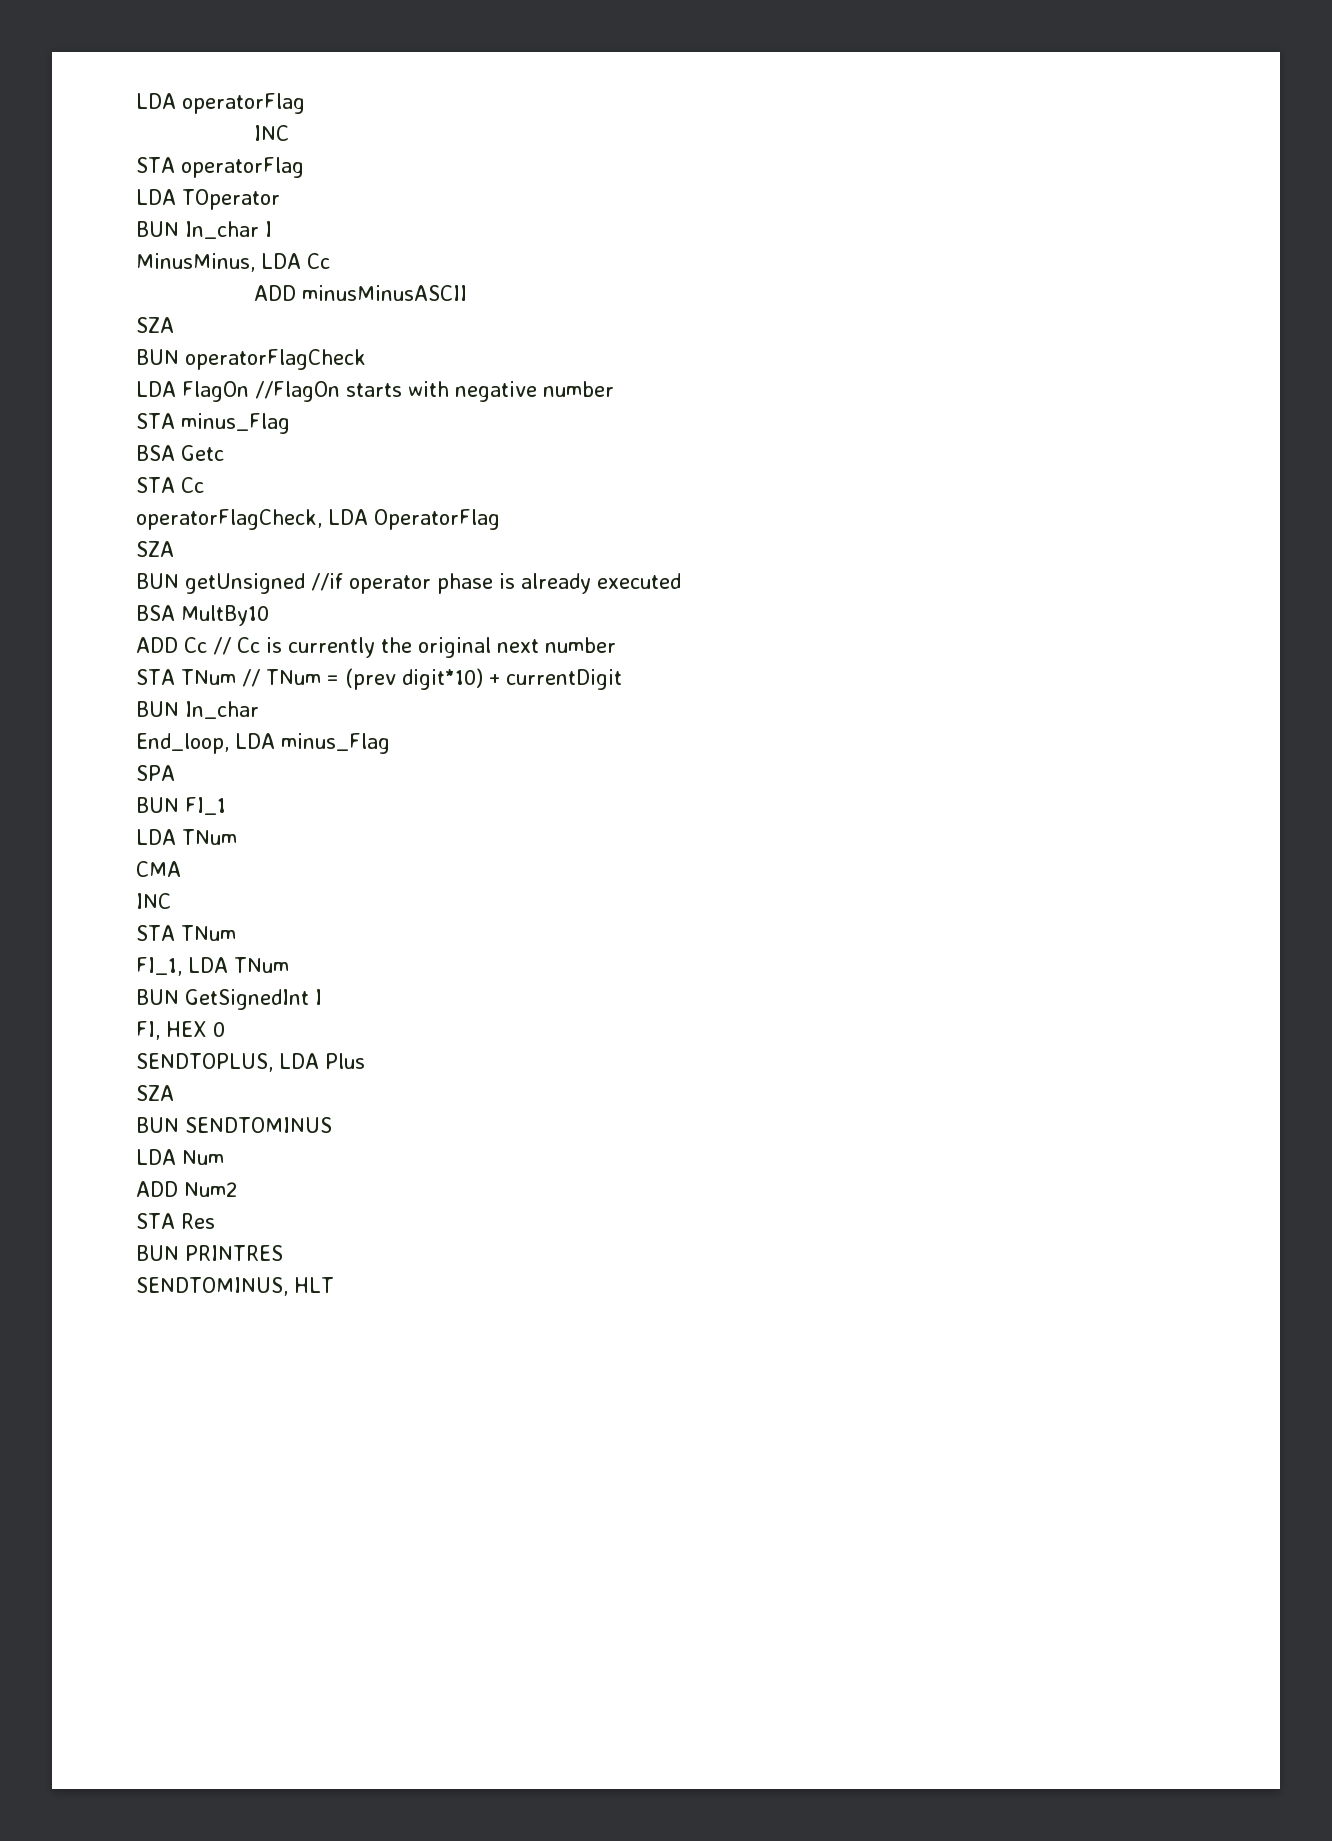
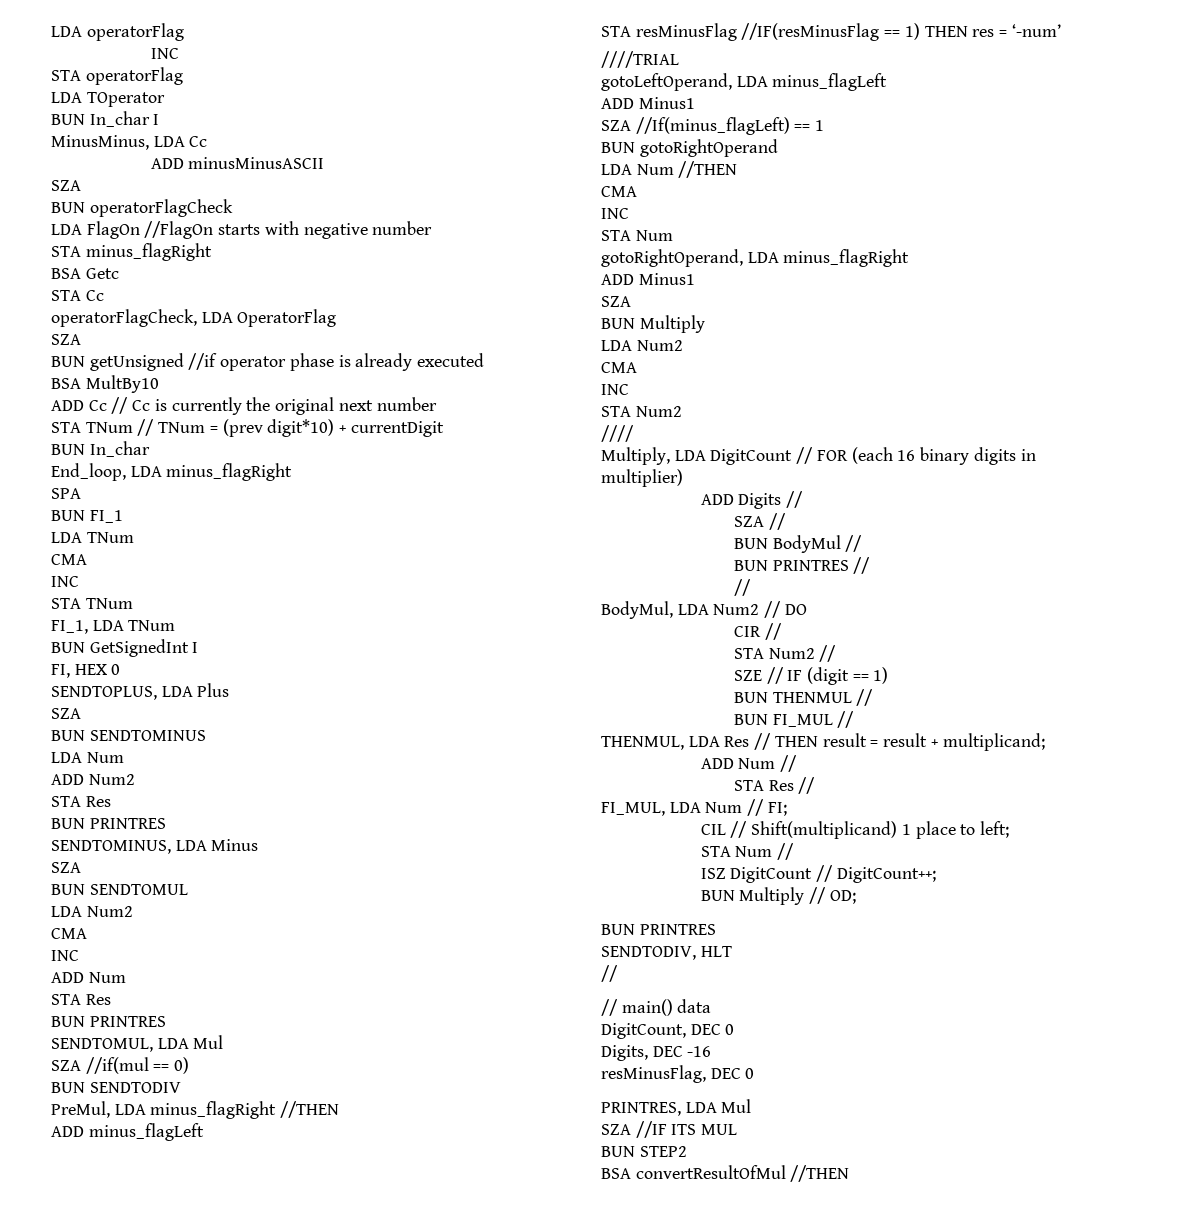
- STA minus_Flag
+ STA minus_flagRight
- End_loop, LDA minus_Flag
+ End_loop, LDA minus_flagRight
- SENDTOMINUS, HLT
+ SENDTOMINUS, LDA Minus
+ SZA
+ BUN SENDTOMUL
+ LDA Num2
+ CMA
+ INC
+ ADD Num
+ STA Res
+ BUN PRINTRES
+ SENDTOMUL, LDA Mul
+ SZA //if(mul == 0)
+ BUN SENDTODIV
+ PreMul, LDA minus_flagRight //THEN
+ ADD minus_flagLeft
+ STA resMinusFlag //IF(resMinusFlag == 1) THEN res = ‘-num’
+ ////TRIAL
+ gotoLeftOperand, LDA minus_flagLeft
+ ADD Minus1
+ SZA //If(minus_flagLeft) == 1
+ BUN gotoRightOperand
+ LDA Num //THEN
+ CMA
+ INC
+ STA Num
+ gotoRightOperand, LDA minus_flagRight
+ ADD Minus1
+ SZA
+ BUN Multiply
+ LDA Num2
+ CMA
+ INC
+ STA Num2
+ ////
+ Multiply, LDA DigitCount // FOR (each 16 binary digits in multiplier)
+ ADD Digits //
+ SZA //
+ BUN BodyMul //
+ BUN PRINTRES //
+ //
+ BodyMul, LDA Num2 // DO
+ CIR //
+ STA Num2 //
+ SZE // IF (digit == 1)
+ BUN THENMUL //
+ BUN FI_MUL //
+ THENMUL, LDA Res // THEN result = result + multiplicand;
+ ADD Num //
+ STA Res //
+ FI_MUL, LDA Num // FI;
+ CIL // Shift(multiplicand) 1 place to left;
+ STA Num //
+ ISZ DigitCount // DigitCount++;
+ BUN Multiply // OD;
+ BUN PRINTRES
+ SENDTODIV, HLT
+ //
+ // main() data
+ DigitCount, DEC 0
+ Digits, DEC -16
+ resMinusFlag, DEC 0
+ PRINTRES, LDA Mul
+ SZA //IF ITS MUL
+ BUN STEP2
+ BSA convertResultOfMul //THEN

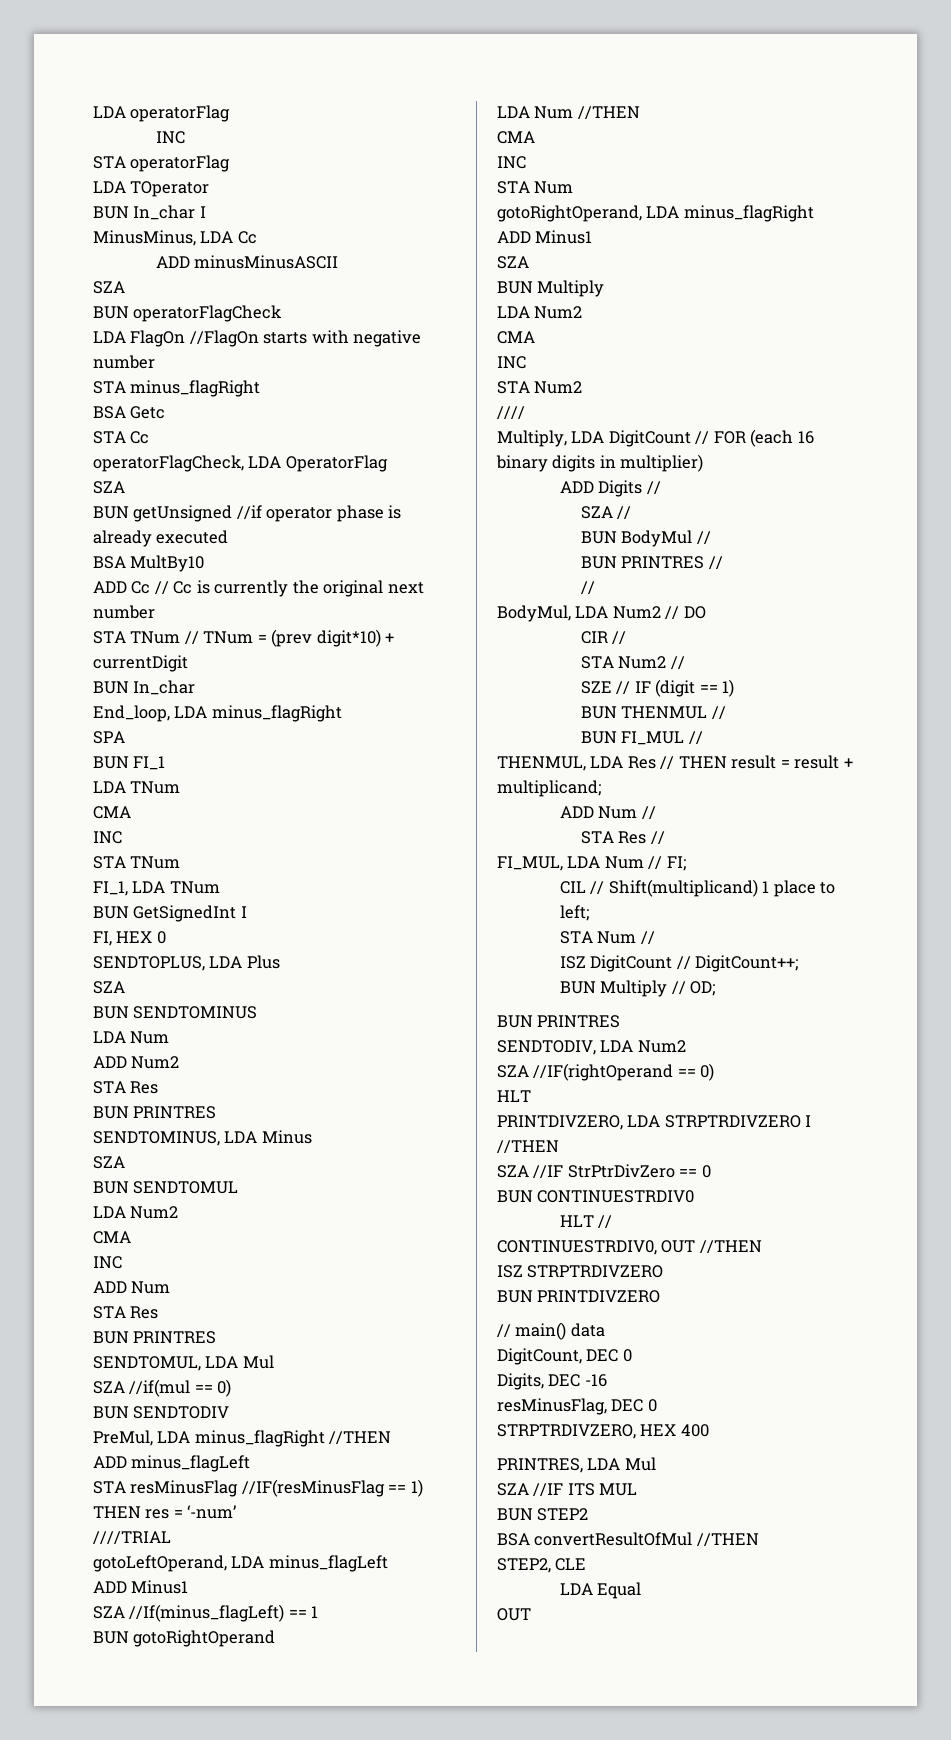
- SENDTODIV, HLT
- //
+ SENDTODIV, LDA Num2
+ SZA //IF(rightOperand == 0)
+ HLT
+ PRINTDIVZERO, LDA STRPTRDIVZERO I //THEN
+ SZA //IF StrPtrDivZero == 0
+ BUN CONTINUESTRDIV0
+ HLT //
+ CONTINUESTRDIV0, OUT //THEN
+ ISZ STRPTRDIVZERO
+ BUN PRINTDIVZERO
+ STRPTRDIVZERO, HEX 400
+ STEP2, CLE
+ LDA Equal
+ OUT

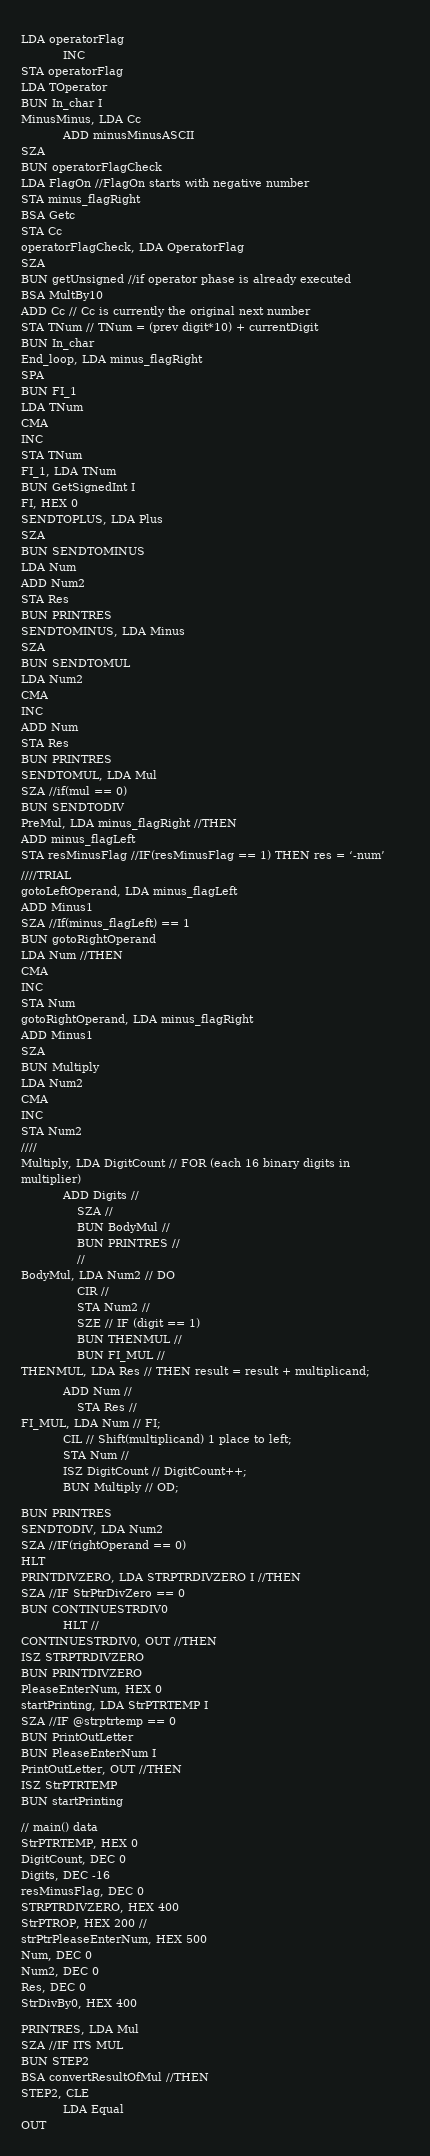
+ PleaseEnterNum, HEX 0
+ startPrinting, LDA StrPTRTEMP I
+ SZA //IF @strptrtemp == 0
+ BUN PrintOutLetter
+ BUN PleaseEnterNum I
+ PrintOutLetter, OUT //THEN
+ ISZ StrPTRTEMP
+ BUN startPrinting
+ StrPTRTEMP, HEX 0
+ StrPTROP, HEX 200 //
+ strPtrPleaseEnterNum, HEX 500
+ Num, DEC 0
+ Num2, DEC 0
+ Res, DEC 0
+ StrDivBy0, HEX 400

